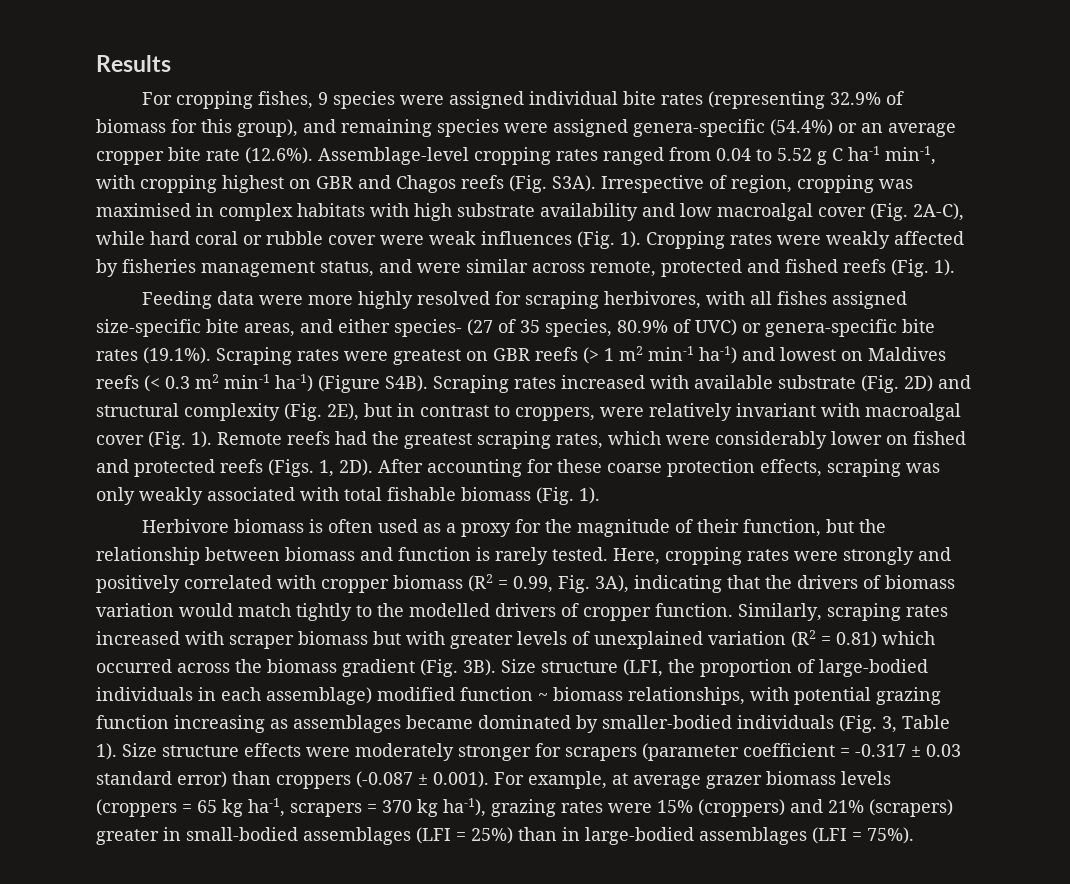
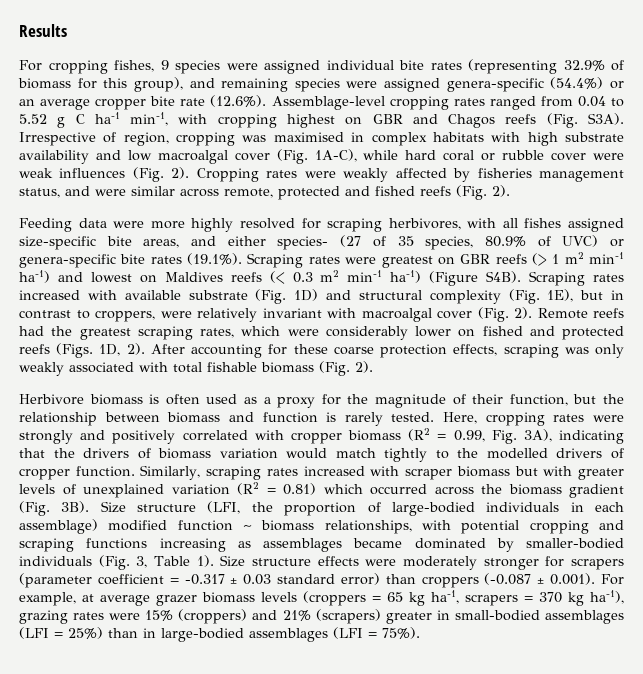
- Irrespective of region, cropping was maximised in complex habitats with high substrate availability and low macroalgal cover (Fig. 2A-C), while hard coral or rubble cover were weak influences (Fig. 1).
+ Irrespective of region, cropping was maximised in complex habitats with high substrate availability and low macroalgal cover (Fig. 1A-C), while hard coral or rubble cover were weak influences (Fig. 2).
- Cropping rates were weakly affected by fisheries management status, and were similar across remote, protected and fished reefs (Fig. 1).
+ Cropping rates were weakly affected by fisheries management status, and were similar across remote, protected and fished reefs (Fig. 2).
- Scraping rates increased with available substrate (Fig. 2D) and structural complexity (Fig. 2E), but in contrast to croppers, were relatively invariant with macroalgal cover (Fig. 1).
+ Scraping rates increased with available substrate (Fig. 1D) and structural complexity (Fig. 1E), but in contrast to croppers, were relatively invariant with macroalgal cover (Fig. 2).
- Remote reefs had the greatest scraping rates, which were considerably lower on fished and protected reefs (Figs. 1, 2D).
+ Remote reefs had the greatest scraping rates, which were considerably lower on fished and protected reefs (Figs. 1D, 2).
- After accounting for these coarse protection effects, scraping was only weakly associated with total fishable biomass (Fig. 1).
+ After accounting for these coarse protection effects, scraping was only weakly associated with total fishable biomass (Fig. 2).
- Size structure (LFI, the proportion of large-bodied individuals in each assemblage) modified function ~ biomass relationships, with potential grazing function increasing as assemblages became dominated by smaller-bodied individuals (Fig. 3, Table 1).
+ Size structure (LFI, the proportion of large-bodied individuals in each assemblage) modified function ~ biomass relationships, with potential cropping and scraping functions increasing as assemblages became dominated by smaller-bodied individuals (Fig. 3, Table 1).

